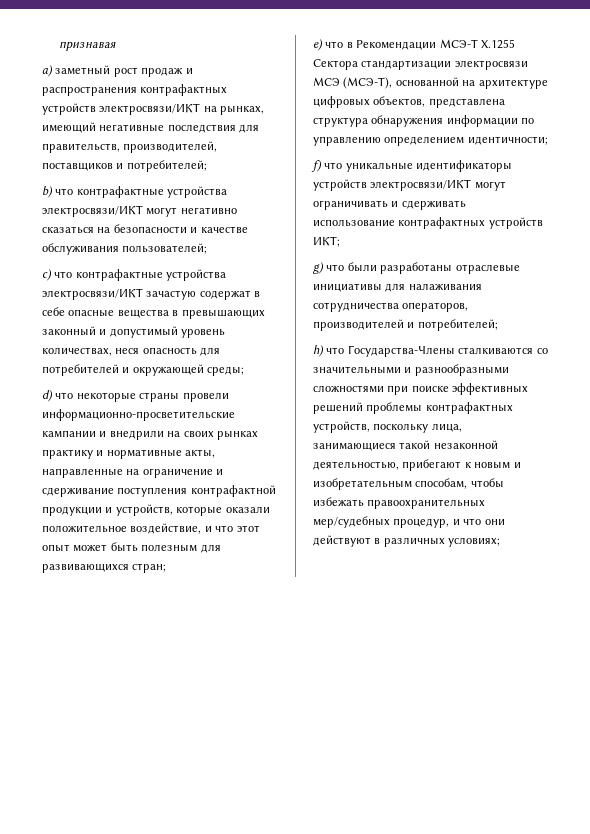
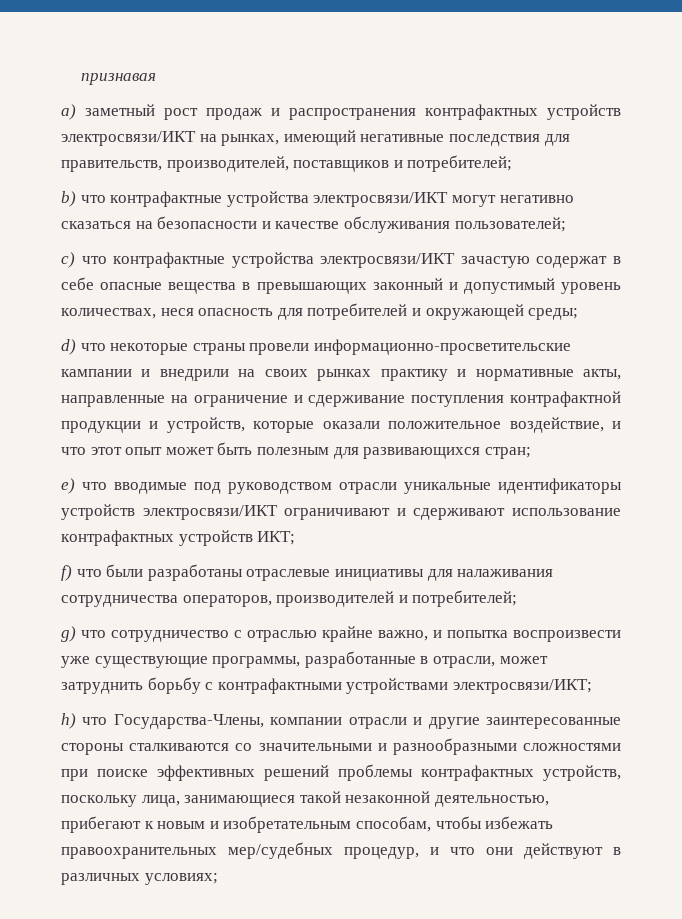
- e) что в Рекомендации МСЭ-Т X.1255 Сектора стандартизации электросвязи МСЭ (МСЭ-Т), основанной на архитектуре цифровых объектов, представлена структура обнаружения информации по управлению определением идентичности;
- f) что уникальные идентификаторы устройств электросвязи/ИКТ могут ограничивать и сдерживать использование контрафактных устройств ИКТ;
+ e) что вводимые под руководством отрасли уникальные идентификаторы устройств электросвязи/ИКТ ограничивают и сдерживают использование контрафактных устройств ИКТ;
- g) что были разработаны отраслевые инициативы для налаживания сотрудничества операторов, производителей и потребителей;
+ f) что были разработаны отраслевые инициативы для налаживания сотрудничества операторов, производителей и потребителей;
- h) что Государства-Члены сталкиваются со значительными и разнообразными сложностями при поиске эффективных решений проблемы контрафактных устройств, поскольку лица, занимающиеся такой незаконной деятельностью, прибегают к новым и изобретательным способам, чтобы избежать правоохранительных мер/судебных процедур, и что они действуют в различных условиях;
+ g) что сотрудничество с отраслью крайне важно, и попытка воспроизвести уже существующие программы, разработанные в отрасли, может затруднить борьбу с контрафактными устройствами электросвязи/ИКТ;
+ h) что Государства-Члены, компании отрасли и другие заинтересованные стороны сталкиваются со значительными и разнообразными сложностями при поиске эффективных решений проблемы контрафактных устройств, поскольку лица, занимающиеся такой незаконной деятельностью, прибегают к новым и изобретательным способам, чтобы избежать правоохранительных мер/судебных процедур, и что они действуют в различных условиях;

